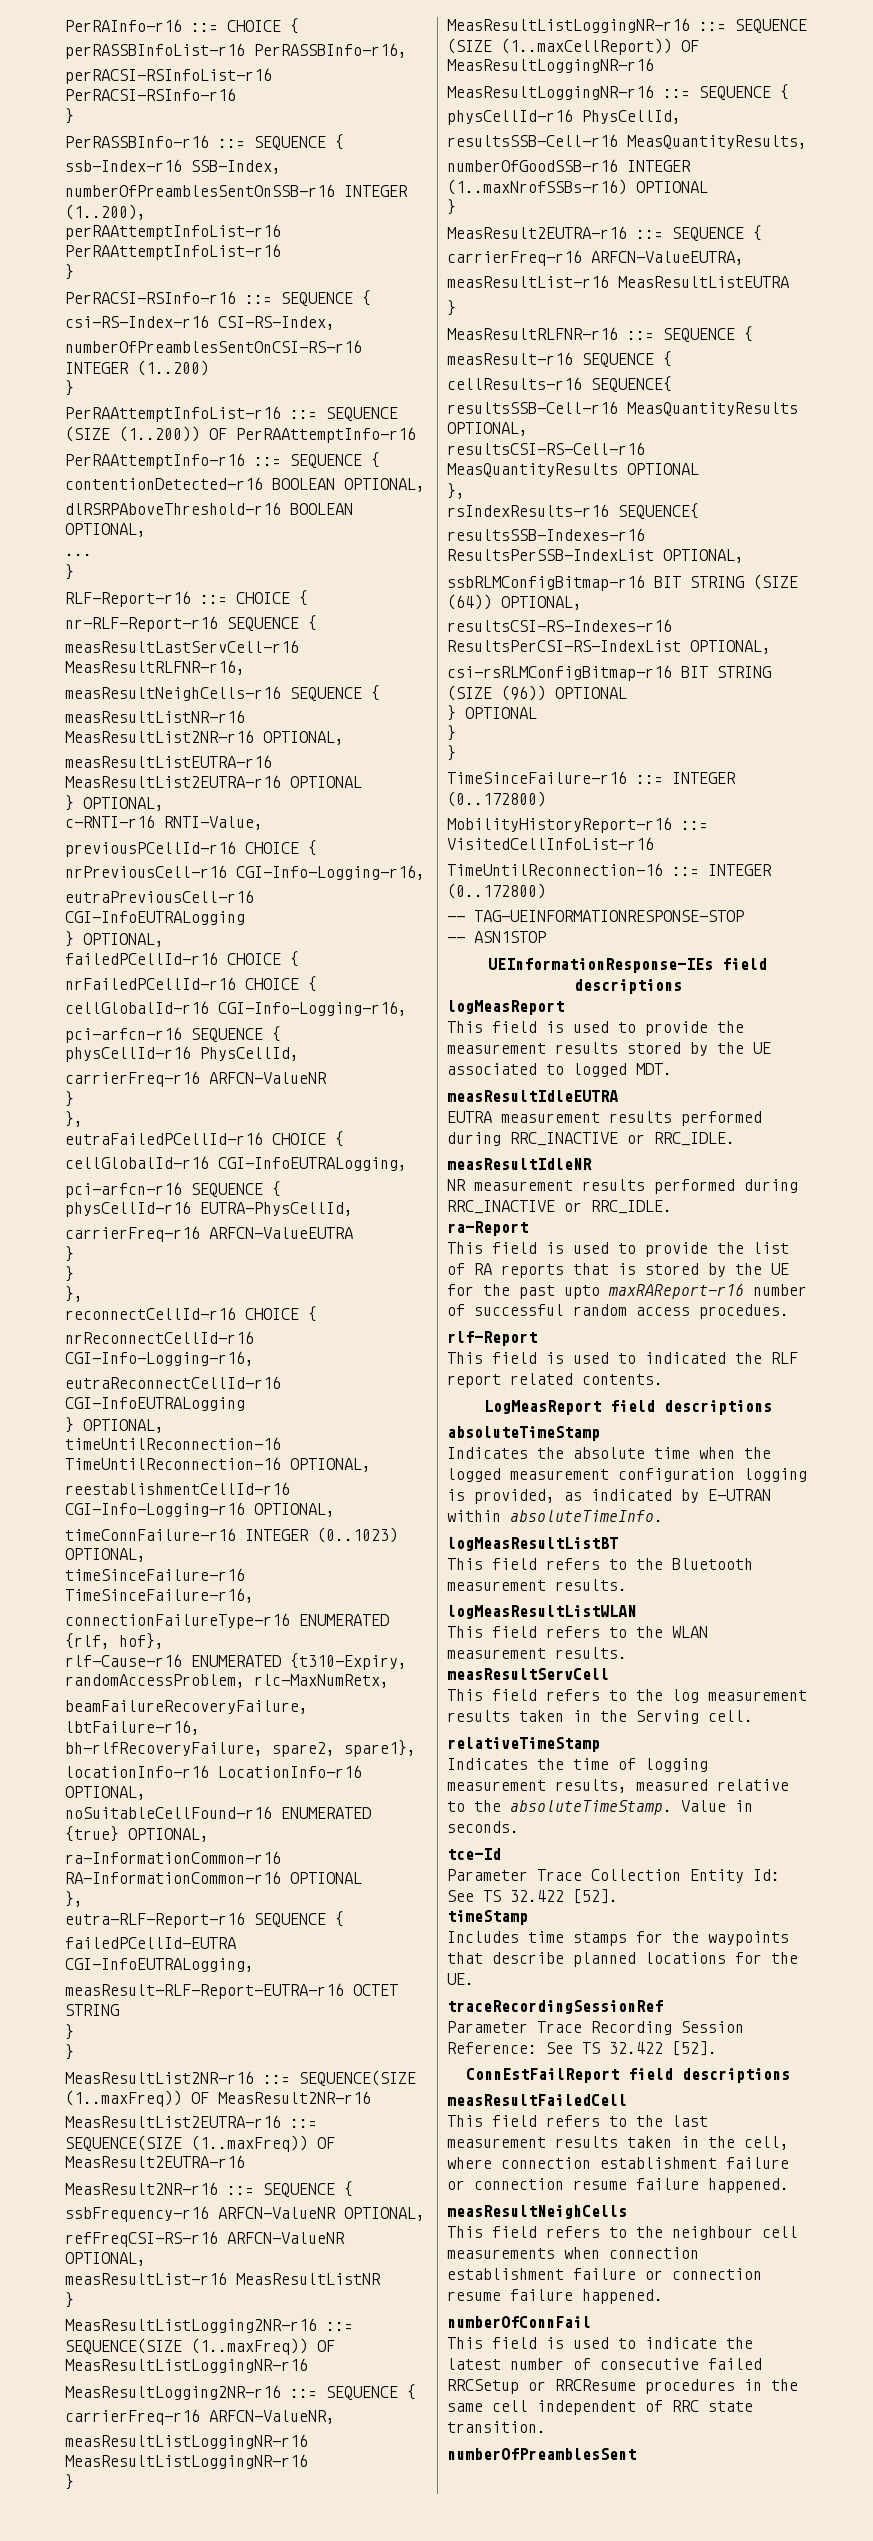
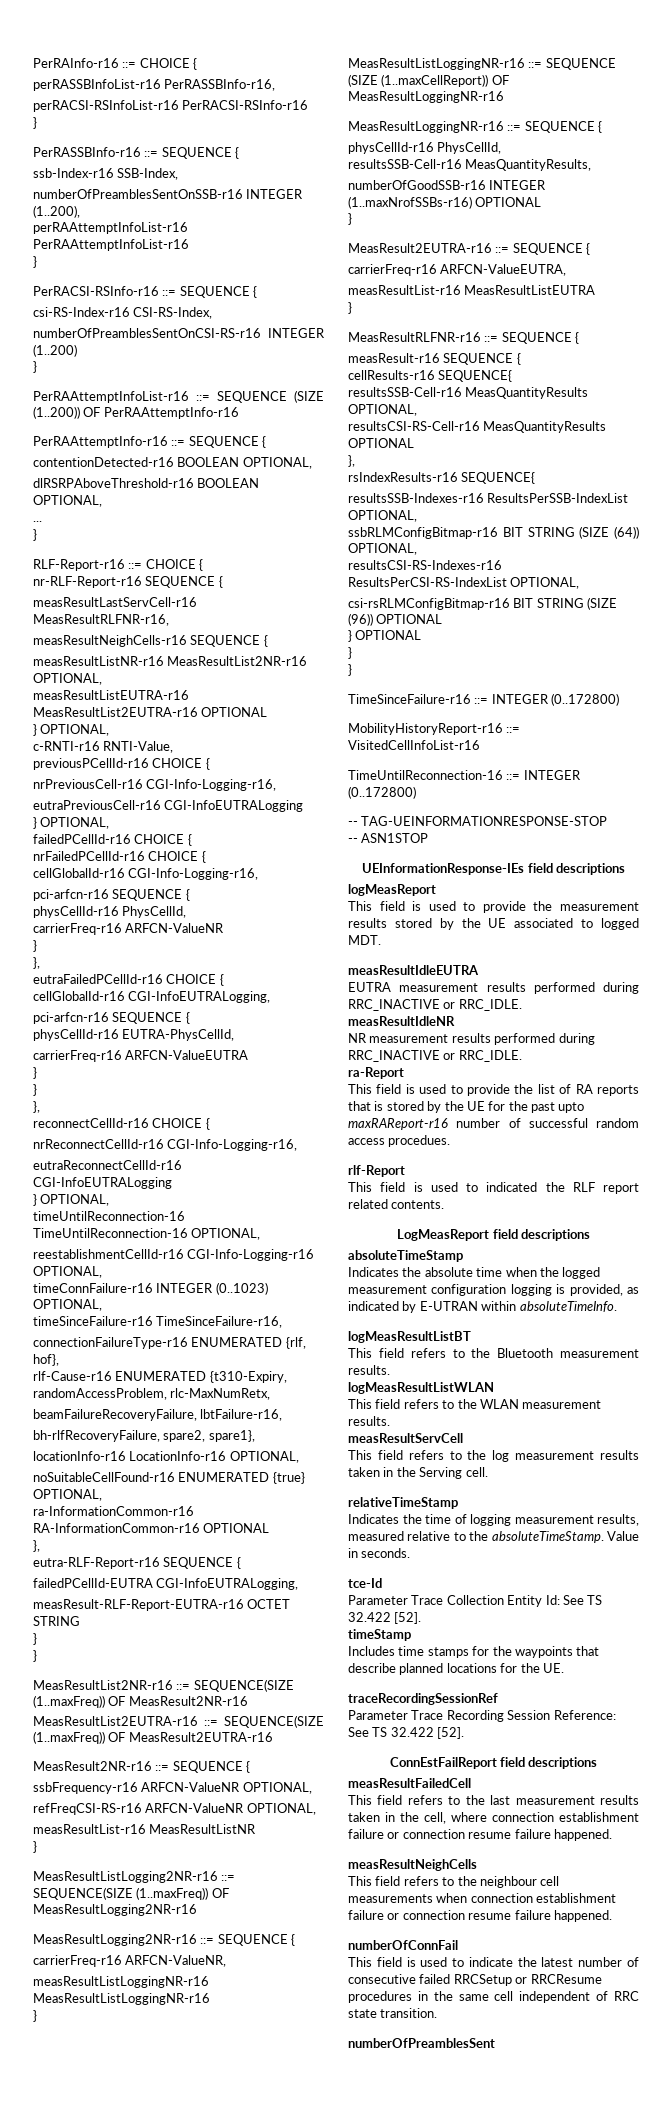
- MeasResultListLogging2NR-r16 ::= SEQUENCE(SIZE (1..maxFreq)) OF MeasResultListLoggingNR-r16
+ MeasResultListLogging2NR-r16 ::= SEQUENCE(SIZE (1..maxFreq)) OF MeasResultLogging2NR-r16

